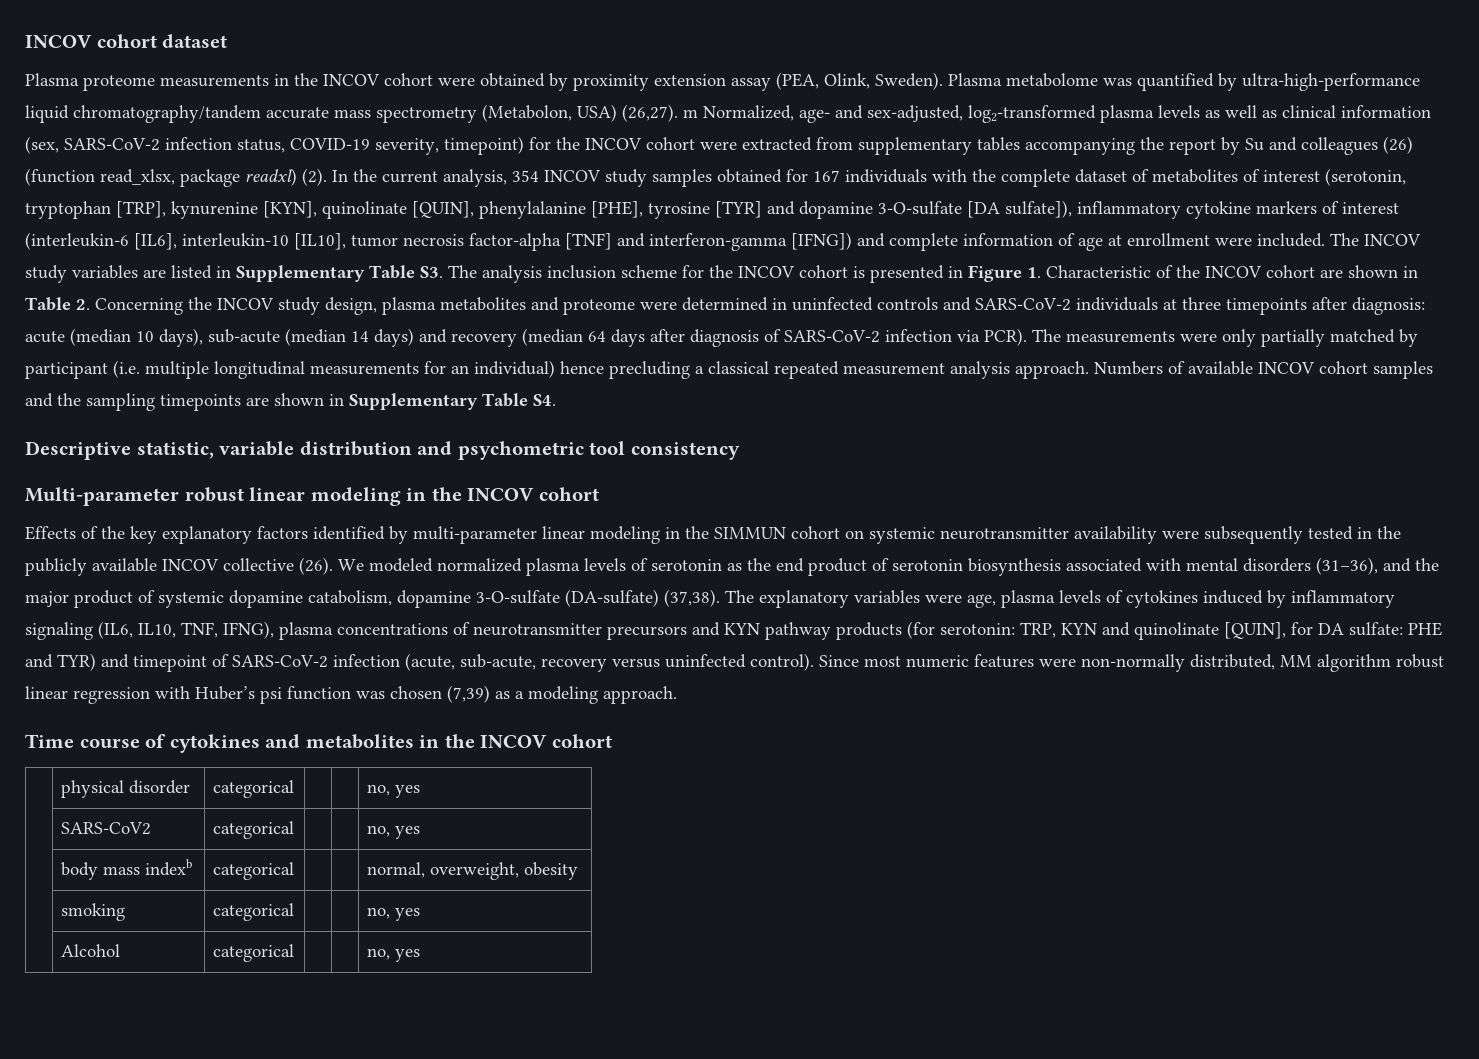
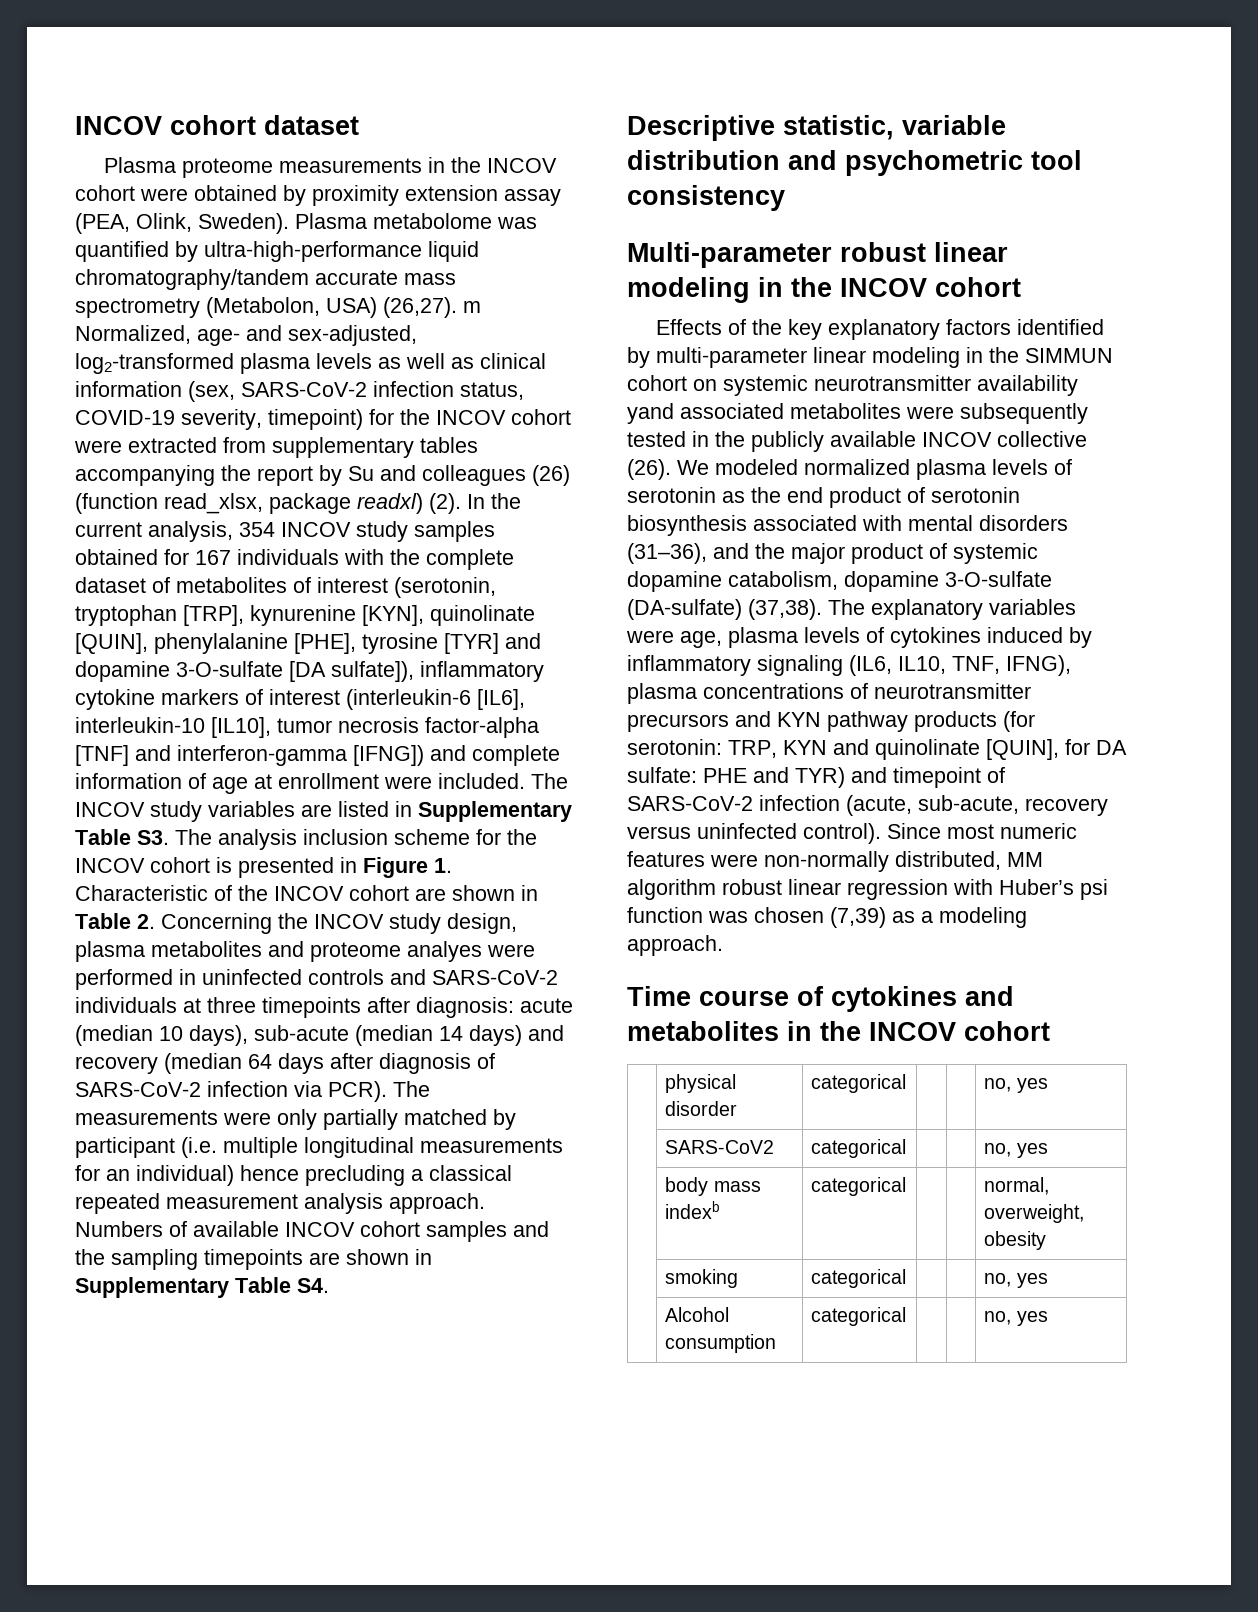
- The INCOV study variables are listed in Supplementary Table S3. The analysis inclusion scheme for the INCOV cohort is presented in Figure 1. Characteristic of the INCOV cohort are shown in Table 2. Concerning the INCOV study design, plasma metabolites and proteome were determined in uninfected controls and SARS-CoV-2 individuals at three timepoints after diagnosis:
+ The INCOV study variables are listed in Supplementary Table S3. The analysis inclusion scheme for the INCOV cohort is presented in Figure 1. Characteristic of the INCOV cohort are shown in Table 2. Concerning the INCOV study design, plasma metabolites and proteome analyes were performed in uninfected controls and SARS-CoV-2 individuals at three timepoints after diagnosis:
- Effects of the key explanatory factors identified by multi-parameter linear modeling in the SIMMUN cohort on systemic neurotransmitter availability were subsequently tested in the publicly available INCOV collective (26).
+ Effects of the key explanatory factors identified by multi-parameter linear modeling in the SIMMUN cohort on systemic neurotransmitter availability yand associated metabolites were subsequently tested in the publicly available INCOV collective (26).
- | Alcohol | categorical | | | no, yes
+ | Alcohol consumption | categorical | | | no, yes

